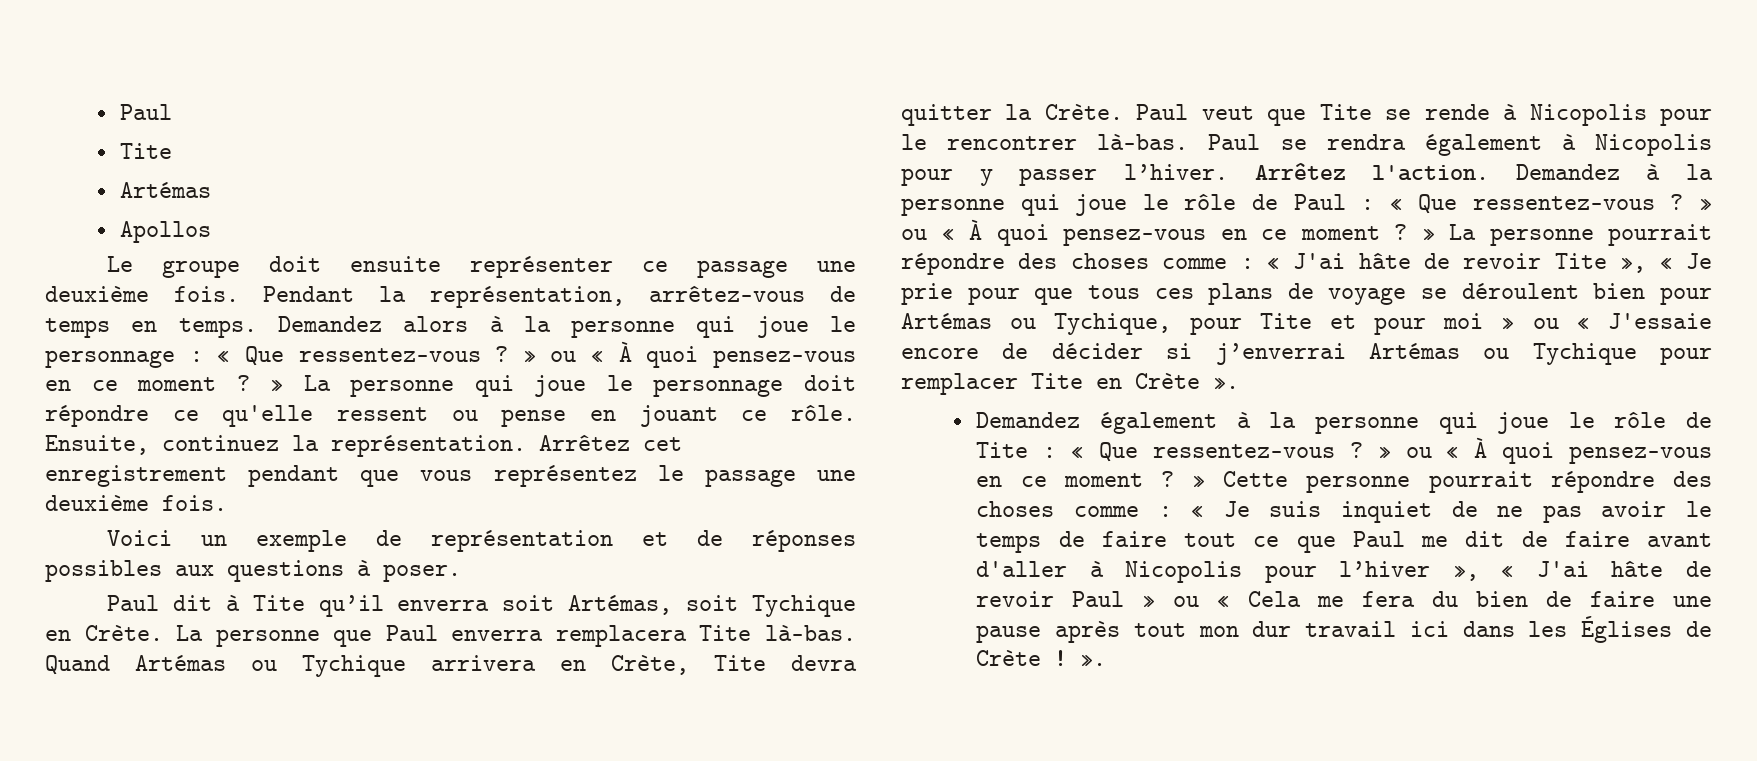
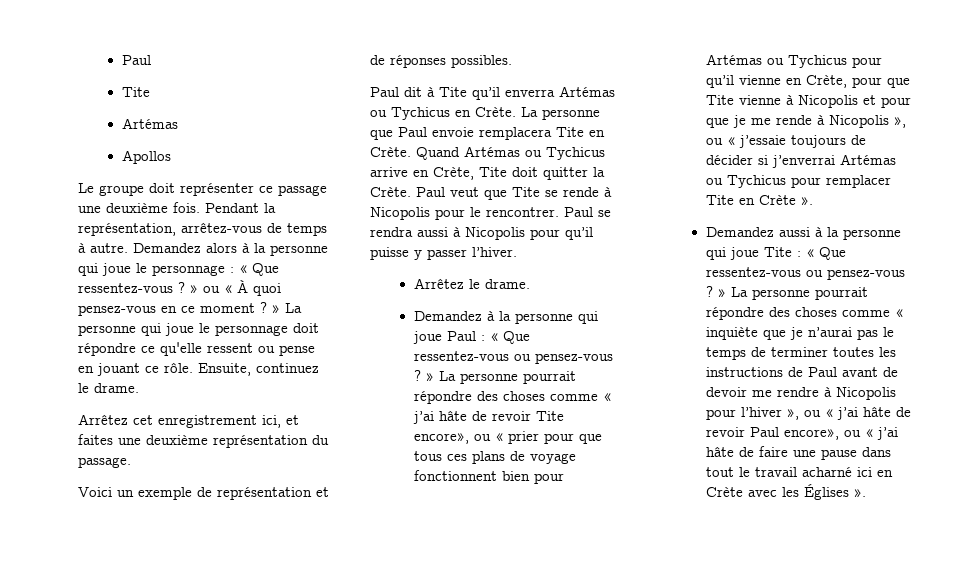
- Le groupe doit ensuite représenter ce passage une deuxième fois.
+ Le groupe doit représenter ce passage une deuxième fois.
- Pendant la représentation, arrêtez-vous de temps en temps.
+ Pendant la représentation, arrêtez-vous de temps à autre.
- Ensuite, continuez la représentation. Arrêtez cet enregistrement pendant que vous représentez le passage une deuxième fois.
+ Ensuite, continuez le drame.
+ Arrêtez cet enregistrement ici, et faites une deuxième représentation du passage.
- Voici un exemple de représentation et de réponses possibles aux questions à poser.
+ Voici un exemple de représentation et de réponses possibles.
- Paul dit à Tite qu’il enverra soit Artémas, soit Tychique en Crète.
+ Paul dit à Tite qu’il enverra Artémas ou Tychicus en Crète.
- La personne que Paul enverra remplacera Tite là-bas.
+ La personne que Paul envoie remplacera Tite en Crète.
- Quand Artémas ou Tychique arrivera en Crète, Tite devra quitter la Crète.
+ Quand Artémas ou Tychicus arrive en Crète, Tite doit quitter la Crète.
- Paul veut que Tite se rende à Nicopolis pour le rencontrer là-bas.
+ Paul veut que Tite se rende à Nicopolis pour le rencontrer.
- Paul se rendra également à Nicopolis pour y passer l’hiver. Arrêtez l'action. Demandez à la personne qui joue le rôle de Paul : « Que ressentez-vous ? » ou « À quoi pensez-vous en ce moment ? » La personne pourrait répondre des choses comme : « J'ai hâte de revoir Tite », « Je prie pour que tous ces plans de voyage se déroulent bien pour Artémas ou Tychique, pour Tite et pour moi » ou « J'essaie encore de décider si j’enverrai Artémas ou Tychique pour remplacer Tite en Crète ».
+ Paul se rendra aussi à Nicopolis pour qu’il puisse y passer l’hiver.
+ Arrêtez le drame.
+ Demandez à la personne qui joue Paul : « Que ressentez-vous ou pensez-vous ? » La personne pourrait répondre des choses comme « j’ai hâte de revoir Tite encore», ou « prier pour que tous ces plans de voyage fonctionnent bien pour Artémas ou Tychicus pour qu’il vienne en Crète, pour que Tite vienne à Nicopolis et pour que je me rende à Nicopolis », ou « j’essaie toujours de décider si j’enverrai Artémas ou Tychicus pour remplacer Tite en Crète ».
- Demandez également à la personne qui joue le rôle de Tite : « Que ressentez-vous ? » ou « À quoi pensez-vous en ce moment ? » Cette personne pourrait répondre des choses comme : « Je suis inquiet de ne pas avoir le temps de faire tout ce que Paul me dit de faire avant d'aller à Nicopolis pour l’hiver », « J'ai hâte de revoir Paul » ou « Cela me fera du bien de faire une pause après tout mon dur travail ici dans les Églises de Crète ! ».
+ Demandez aussi à la personne qui joue Tite : « Que ressentez-vous ou pensez-vous ? » La personne pourrait répondre des choses comme « inquiète que je n’aurai pas le temps de terminer toutes les instructions de Paul avant de devoir me rendre à Nicopolis pour l’hiver », ou « j’ai hâte de revoir Paul encore», ou « j’ai hâte de faire une pause dans tout le travail acharné ici en Crète avec les Églises ».

